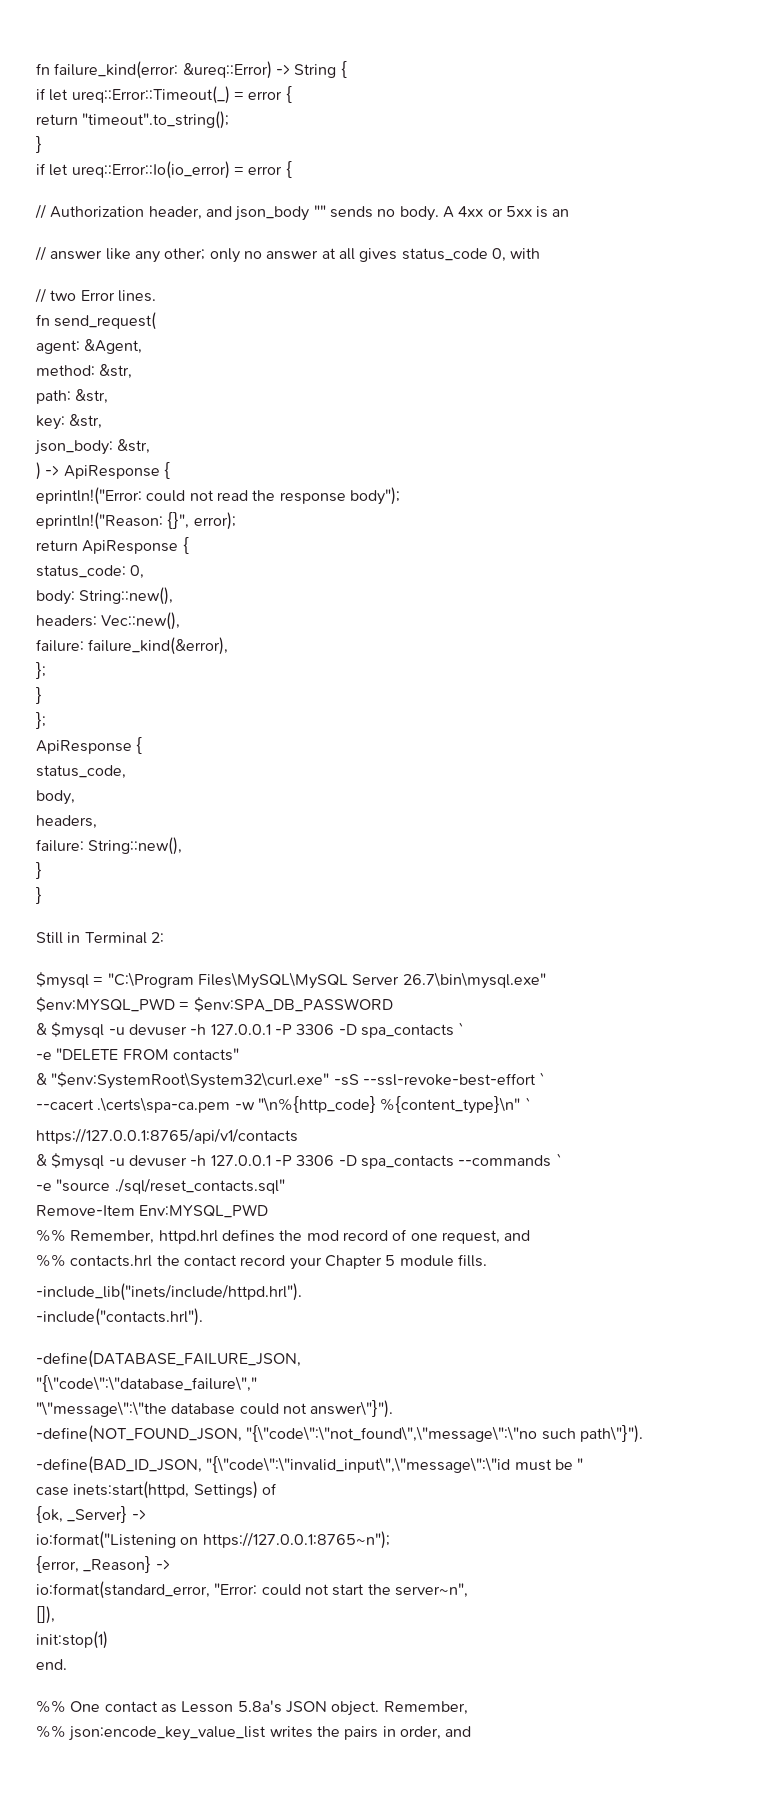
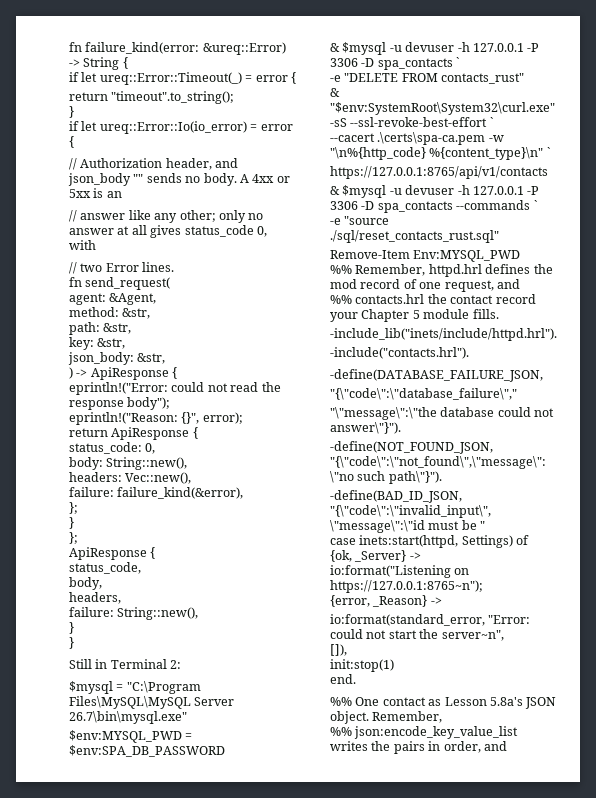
- -e "DELETE FROM contacts"
+ -e "DELETE FROM contacts_rust"
- -e "source ./sql/reset_contacts.sql"
+ -e "source ./sql/reset_contacts_rust.sql"

